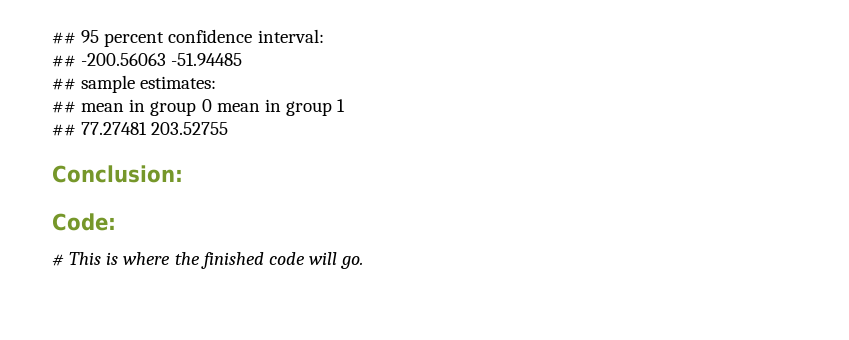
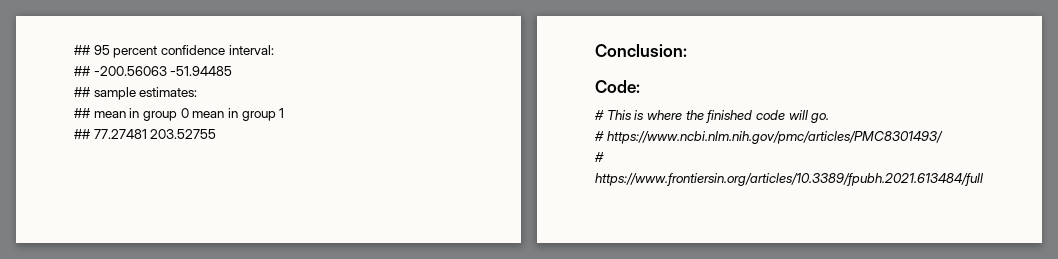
+ # https://www.ncbi.nlm.nih.gov/pmc/articles/PMC8301493/
+ # https://www.frontiersin.org/articles/10.3389/fpubh.2021.613484/full

